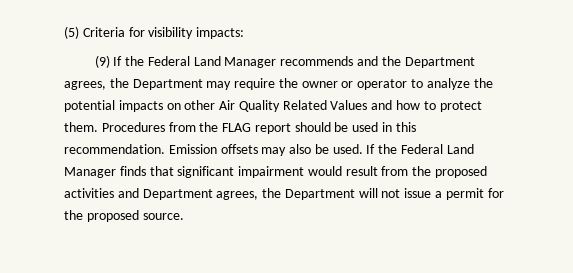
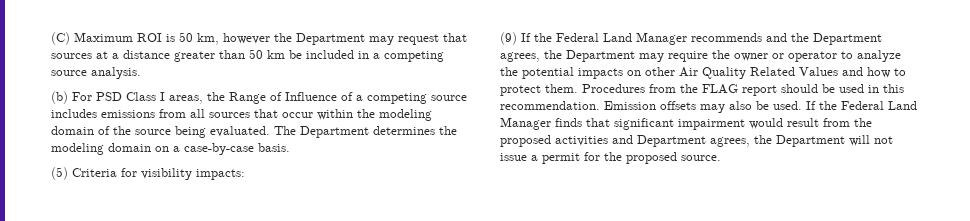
+ (C) Maximum ROI is 50 km, however the Department may request that sources at a distance greater than 50 km be included in a competing source analysis.
+ (b) For PSD Class I areas, the Range of Influence of a competing source includes emissions from all sources that occur within the modeling domain of the source being evaluated. The Department determines the modeling domain on a case-by-case basis.

